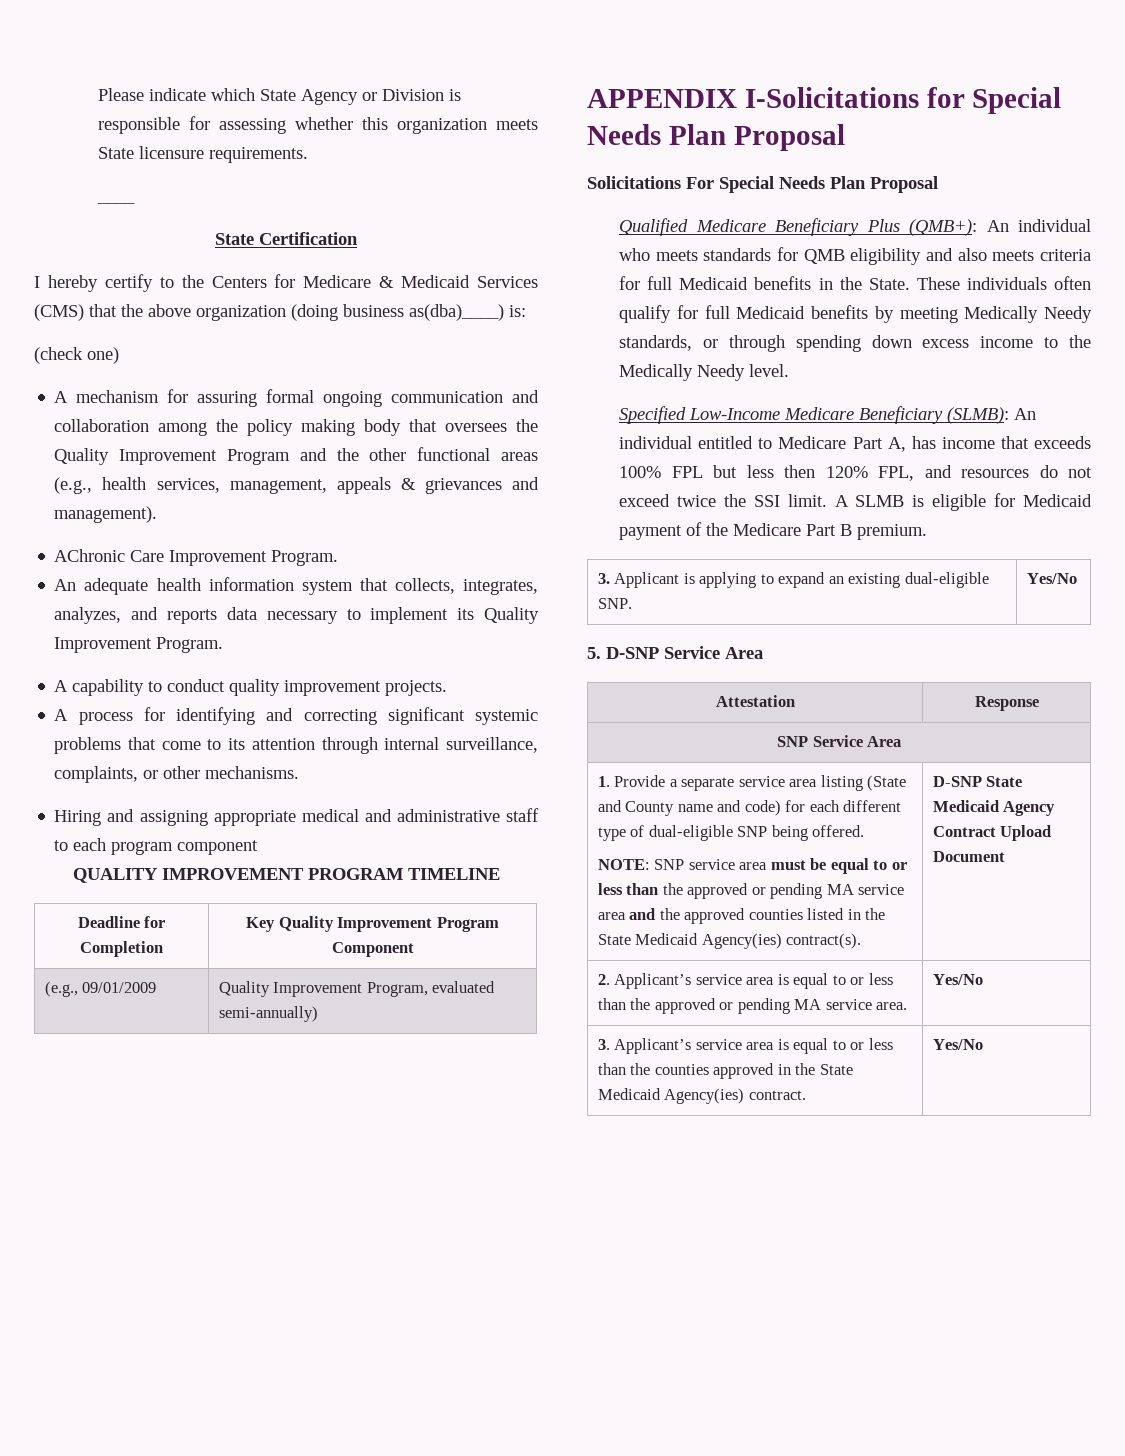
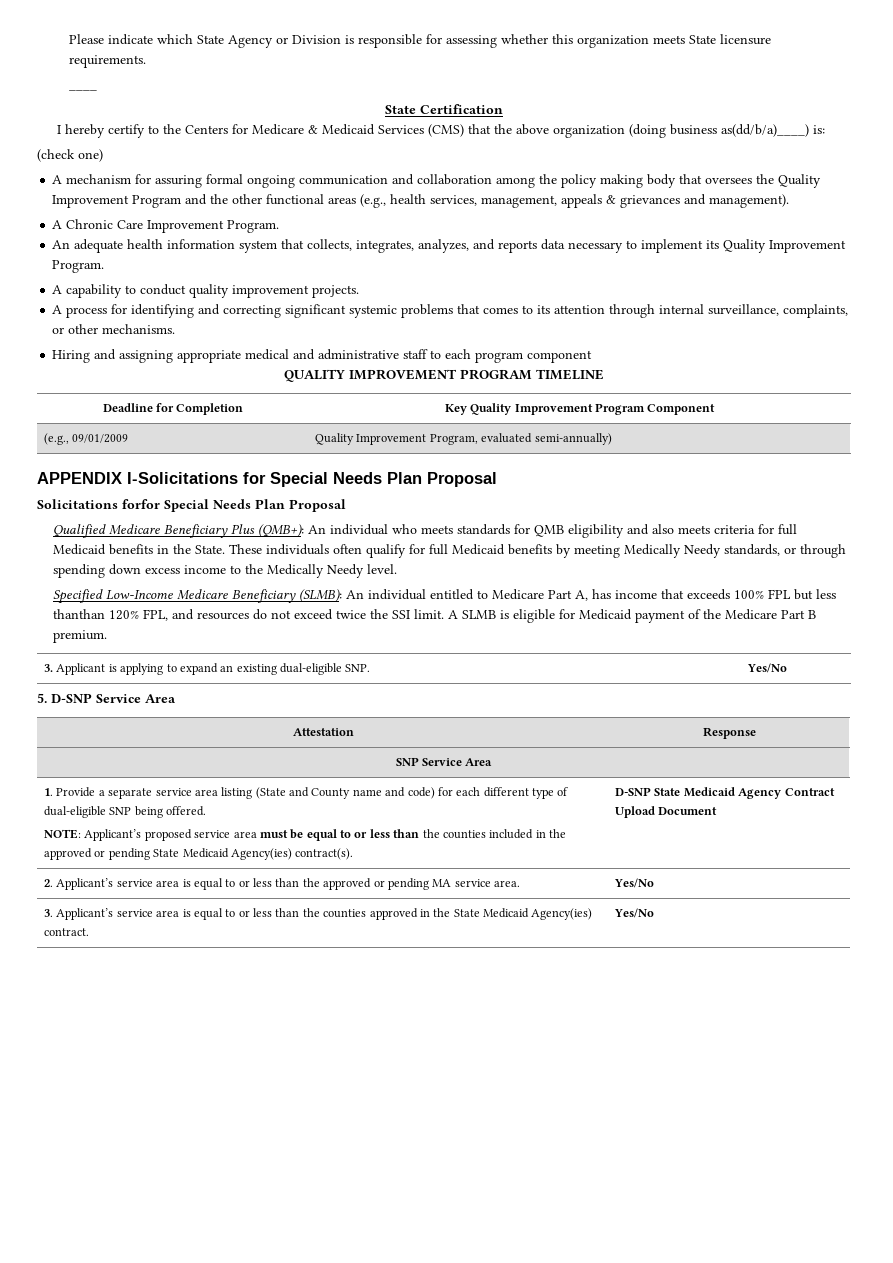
- I hereby certify to the Centers for Medicare & Medicaid Services (CMS) that the above organization (doing business as(dba)____) is:
+ I hereby certify to the Centers for Medicare & Medicaid Services (CMS) that the above organization (doing business as(dd/b/a)____) is:
- AChronic Care Improvement Program.
+ A Chronic Care Improvement Program.
- A process for identifying and correcting significant systemic problems that come to its attention through internal surveillance, complaints, or other mechanisms.
+ A process for identifying and correcting significant systemic problems that comes to its attention through internal surveillance, complaints, or other mechanisms.
- Solicitations For Special Needs Plan Proposal
+ Solicitations forfor Special Needs Plan Proposal
- Specified Low-Income Medicare Beneficiary (SLMB): An individual entitled to Medicare Part A, has income that exceeds 100% FPL but less then 120% FPL, and resources do not exceed twice the SSI limit.
+ Specified Low-Income Medicare Beneficiary (SLMB): An individual entitled to Medicare Part A, has income that exceeds 100% FPL but less thanthan 120% FPL, and resources do not exceed twice the SSI limit.
- NOTE: SNP service area must be equal to or less than the approved or pending MA service area and the approved counties listed in the State Medicaid Agency(ies) contract(s).
+ NOTE: Applicant’s proposed service area must be equal to or less than the counties included in the approved or pending State Medicaid Agency(ies) contract(s).

